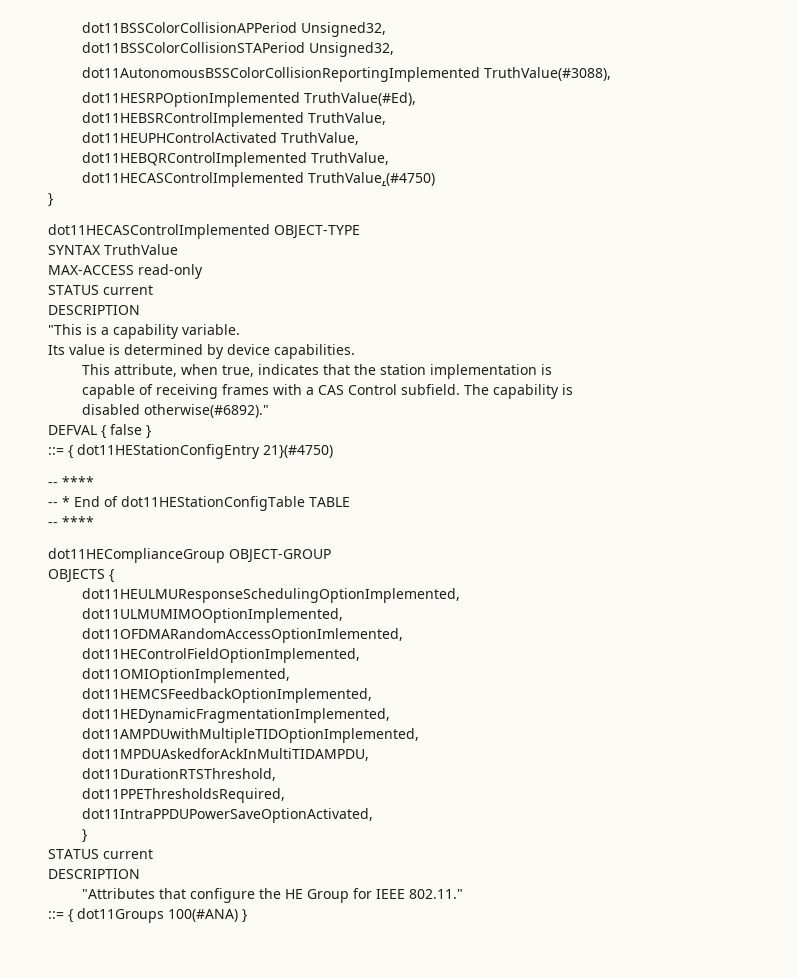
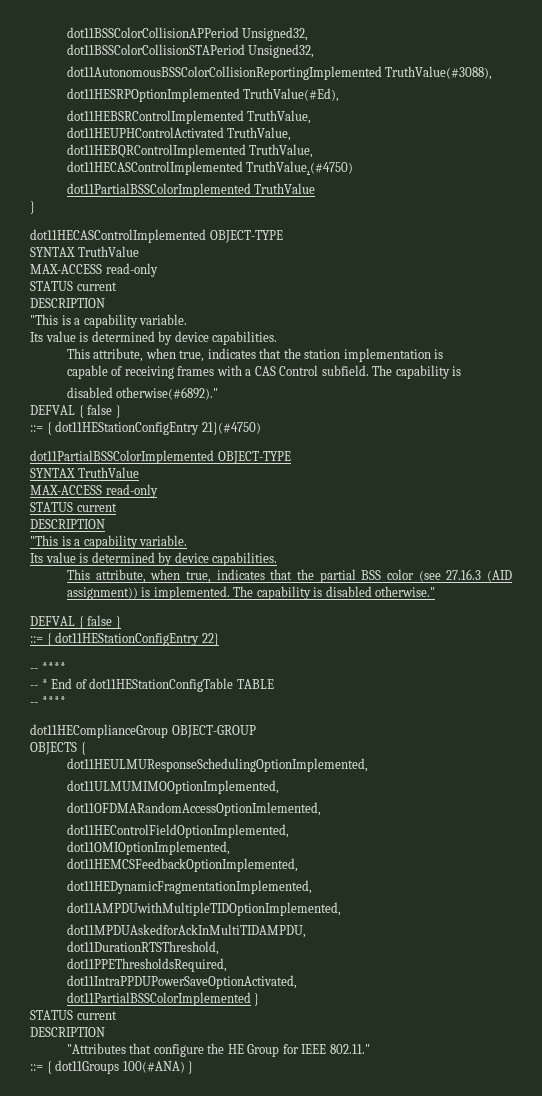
+ dot11PartialBSSColorImplemented TruthValue
+ dot11PartialBSSColorImplemented OBJECT-TYPE
+ SYNTAX TruthValue
+ MAX-ACCESS read-only
+ STATUS current
+ DESCRIPTION
+ "This is a capability variable.
+ Its value is determined by device capabilities.
+ This attribute, when true, indicates that the partial BSS color (see 27.16.3 (AID assignment)) is implemented. The capability is disabled otherwise."
+ DEFVAL { false }
+ ::= { dot11HEStationConfigEntry 22}
  dot11IntraPPDUPowerSaveOptionActivated,
- }
+ dot11PartialBSSColorImplemented }

